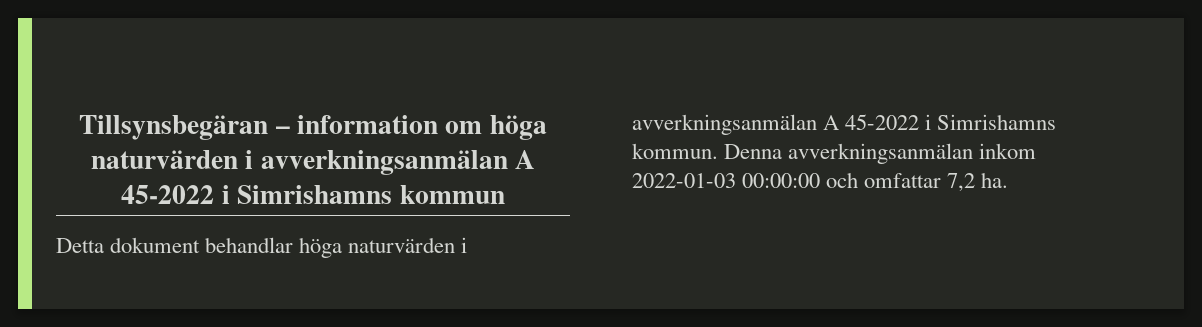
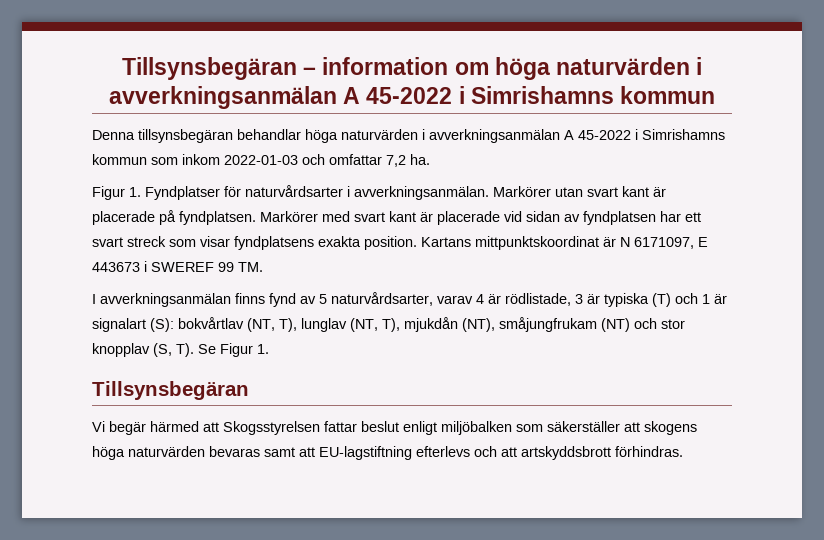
- Detta dokument behandlar höga naturvärden i avverkningsanmälan A 45-2022 i Simrishamns kommun. Denna avverkningsanmälan inkom 2022-01-03 00:00:00 och omfattar 7,2 ha.
+ Denna tillsynsbegäran behandlar höga naturvärden i avverkningsanmälan A 45-2022 i Simrishamns kommun som inkom 2022-01-03 och omfattar 7,2 ha.
+ Figur 1. Fyndplatser för naturvårdsarter i avverkningsanmälan. Markörer utan svart kant är placerade på fyndplatsen. Markörer med svart kant är placerade vid sidan av fyndplatsen har ett svart streck som visar fyndplatsens exakta position. Kartans mittpunktskoordinat är N 6171097, E 443673 i SWEREF 99 TM.
+ I avverkningsanmälan finns fynd av 5 naturvårdsarter, varav 4 är rödlistade, 3 är typiska (T) och 1 är signalart (S): bokvårtlav (NT, T), lunglav (NT, T), mjukdån (NT), småjungfrukam (NT) och stor knopplav (S, T). Se Figur 1.
+ Tillsynsbegäran
+ Vi begär härmed att Skogsstyrelsen fattar beslut enligt miljöbalken som säkerställer att skogens höga naturvärden bevaras samt att EU-lagstiftning efterlevs och att artskyddsbrott förhindras.

